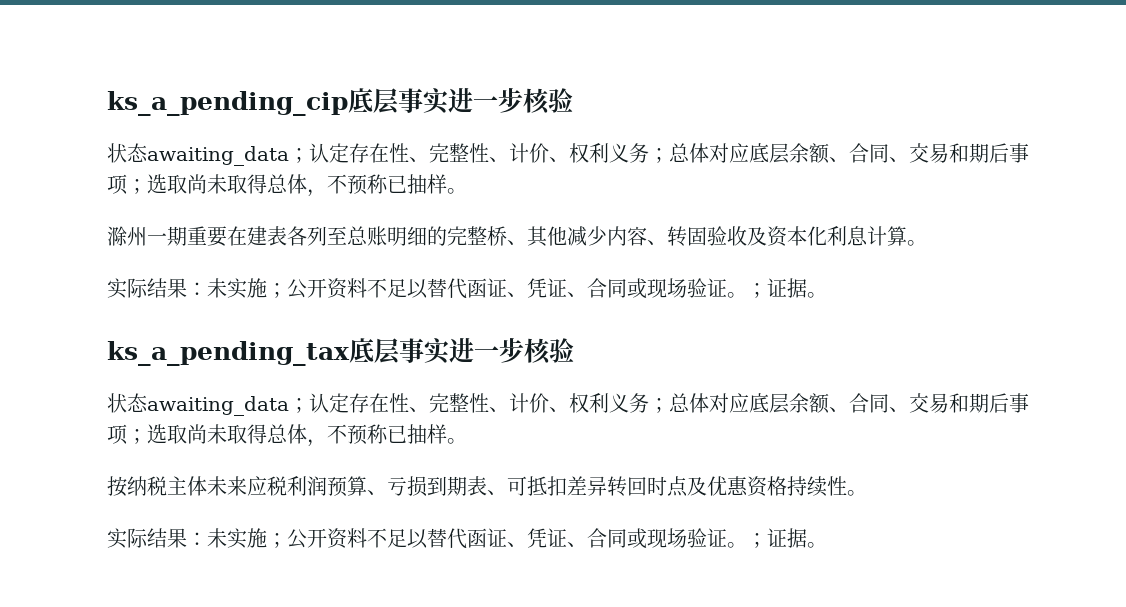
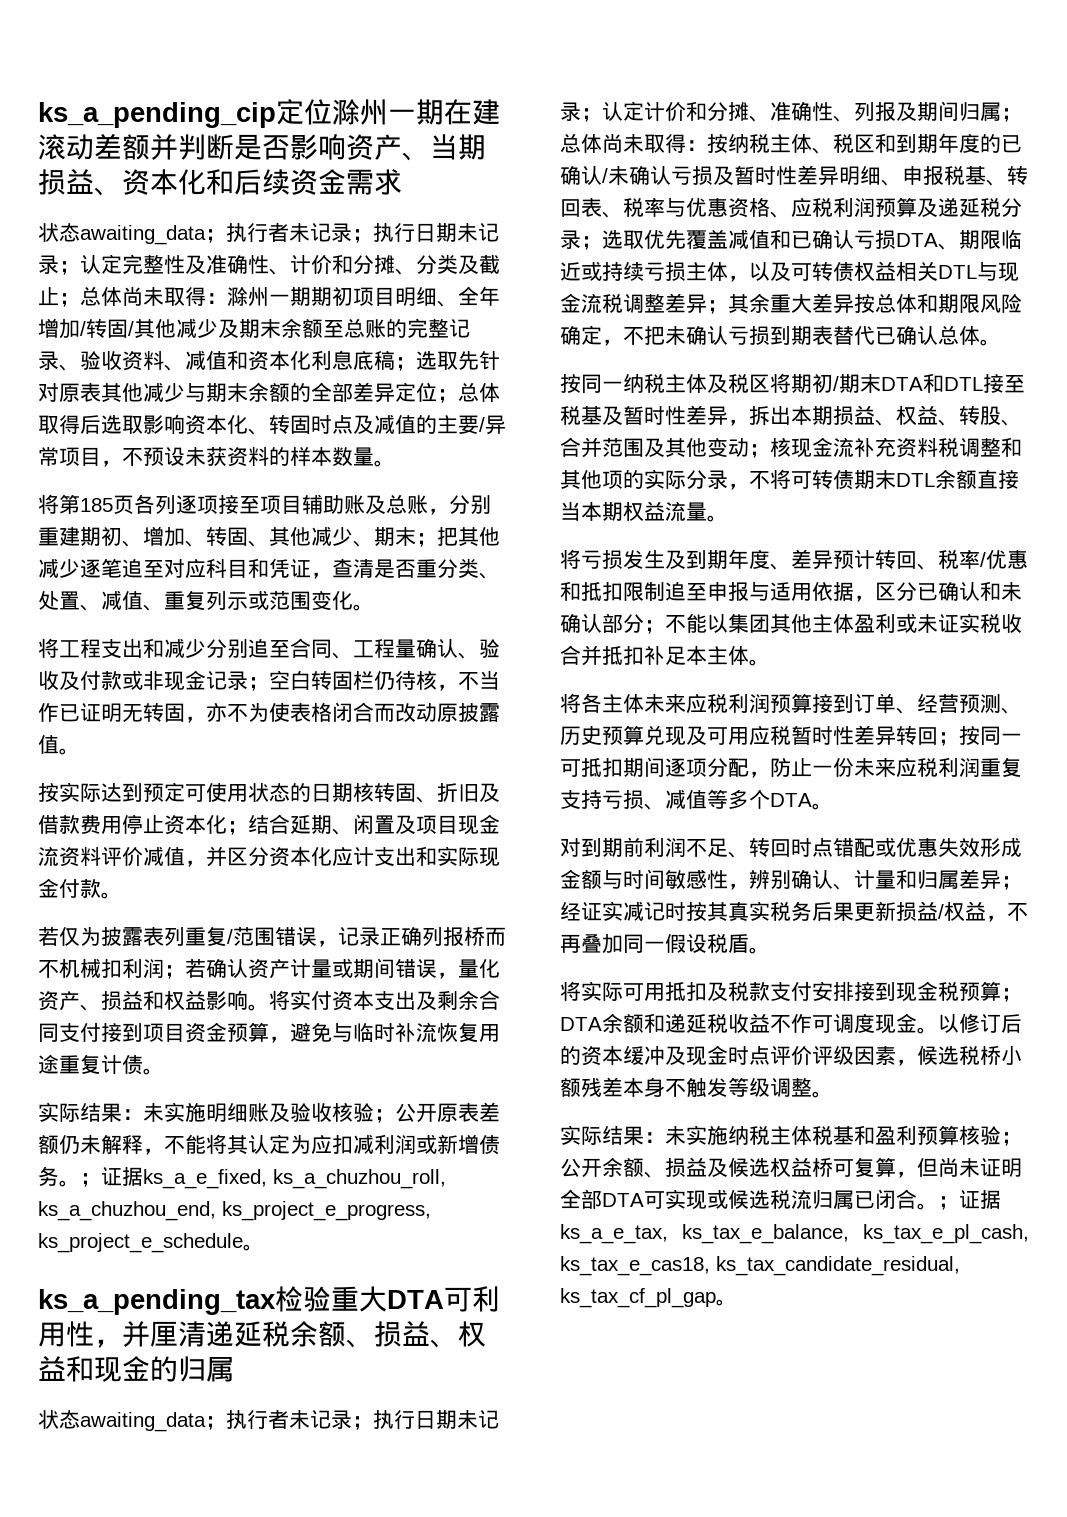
- ks_a_pending_cip底层事实进一步核验
- 状态awaiting_data；认定存在性、完整性、计价、权利义务；总体对应底层余额、合同、交易和期后事项；选取尚未取得总体，不预称已抽样。
- 滁州一期重要在建表各列至总账明细的完整桥、其他减少内容、转固验收及资本化利息计算。
- 实际结果：未实施；公开资料不足以替代函证、凭证、合同或现场验证。；证据。
- ks_a_pending_tax底层事实进一步核验
- 状态awaiting_data；认定存在性、完整性、计价、权利义务；总体对应底层余额、合同、交易和期后事项；选取尚未取得总体，不预称已抽样。
- 按纳税主体未来应税利润预算、亏损到期表、可抵扣差异转回时点及优惠资格持续性。
- 实际结果：未实施；公开资料不足以替代函证、凭证、合同或现场验证。；证据。
+ ks_a_pending_cip定位滁州一期在建滚动差额并判断是否影响资产、当期损益、资本化和后续资金需求
+ 状态awaiting_data；执行者未记录；执行日期未记录；认定完整性及准确性、计价和分摊、分类及截止；总体尚未取得：滁州一期期初项目明细、全年增加/转固/其他减少及期末余额至总账的完整记录、验收资料、减值和资本化利息底稿；选取先针对原表其他减少与期末余额的全部差异定位；总体取得后选取影响资本化、转固时点及减值的主要/异常项目，不预设未获资料的样本数量。
+ 将第185页各列逐项接至项目辅助账及总账，分别重建期初、增加、转固、其他减少、期末；把其他减少逐笔追至对应科目和凭证，查清是否重分类、处置、减值、重复列示或范围变化。
+ 将工程支出和减少分别追至合同、工程量确认、验收及付款或非现金记录；空白转固栏仍待核，不当作已证明无转固，亦不为使表格闭合而改动原披露值。
+ 按实际达到预定可使用状态的日期核转固、折旧及借款费用停止资本化；结合延期、闲置及项目现金流资料评价减值，并区分资本化应计支出和实际现金付款。
+ 若仅为披露表列重复/范围错误，记录正确列报桥而不机械扣利润；若确认资产计量或期间错误，量化资产、损益和权益影响。将实付资本支出及剩余合同支付接到项目资金预算，避免与临时补流恢复用途重复计债。
+ 实际结果：未实施明细账及验收核验；公开原表差额仍未解释，不能将其认定为应扣减利润或新增债务。；证据ks_a_e_fixed, ks_a_chuzhou_roll, ks_a_chuzhou_end, ks_project_e_progress, ks_project_e_schedule。
+ ks_a_pending_tax检验重大DTA可利用性，并厘清递延税余额、损益、权益和现金的归属
+ 状态awaiting_data；执行者未记录；执行日期未记录；认定计价和分摊、准确性、列报及期间归属；总体尚未取得：按纳税主体、税区和到期年度的已确认/未确认亏损及暂时性差异明细、申报税基、转回表、税率与优惠资格、应税利润预算及递延税分录；选取优先覆盖减值和已确认亏损DTA、期限临近或持续亏损主体，以及可转债权益相关DTL与现金流税调整差异；其余重大差异按总体和期限风险确定，不把未确认亏损到期表替代已确认总体。
+ 按同一纳税主体及税区将期初/期末DTA和DTL接至税基及暂时性差异，拆出本期损益、权益、转股、合并范围及其他变动；核现金流补充资料税调整和其他项的实际分录，不将可转债期末DTL余额直接当本期权益流量。
+ 将亏损发生及到期年度、差异预计转回、税率/优惠和抵扣限制追至申报与适用依据，区分已确认和未确认部分；不能以集团其他主体盈利或未证实税收合并抵扣补足本主体。
+ 将各主体未来应税利润预算接到订单、经营预测、历史预算兑现及可用应税暂时性差异转回；按同一可抵扣期间逐项分配，防止一份未来应税利润重复支持亏损、减值等多个DTA。
+ 对到期前利润不足、转回时点错配或优惠失效形成金额与时间敏感性，辨别确认、计量和归属差异；经证实减记时按其真实税务后果更新损益/权益，不再叠加同一假设税盾。
+ 将实际可用抵扣及税款支付安排接到现金税预算；DTA余额和递延税收益不作可调度现金。以修订后的资本缓冲及现金时点评价评级因素，候选税桥小额残差本身不触发等级调整。
+ 实际结果：未实施纳税主体税基和盈利预算核验；公开余额、损益及候选权益桥可复算，但尚未证明全部DTA可实现或候选税流归属已闭合。；证据ks_a_e_tax, ks_tax_e_balance, ks_tax_e_pl_cash, ks_tax_e_cas18, ks_tax_candidate_residual, ks_tax_cf_pl_gap。

